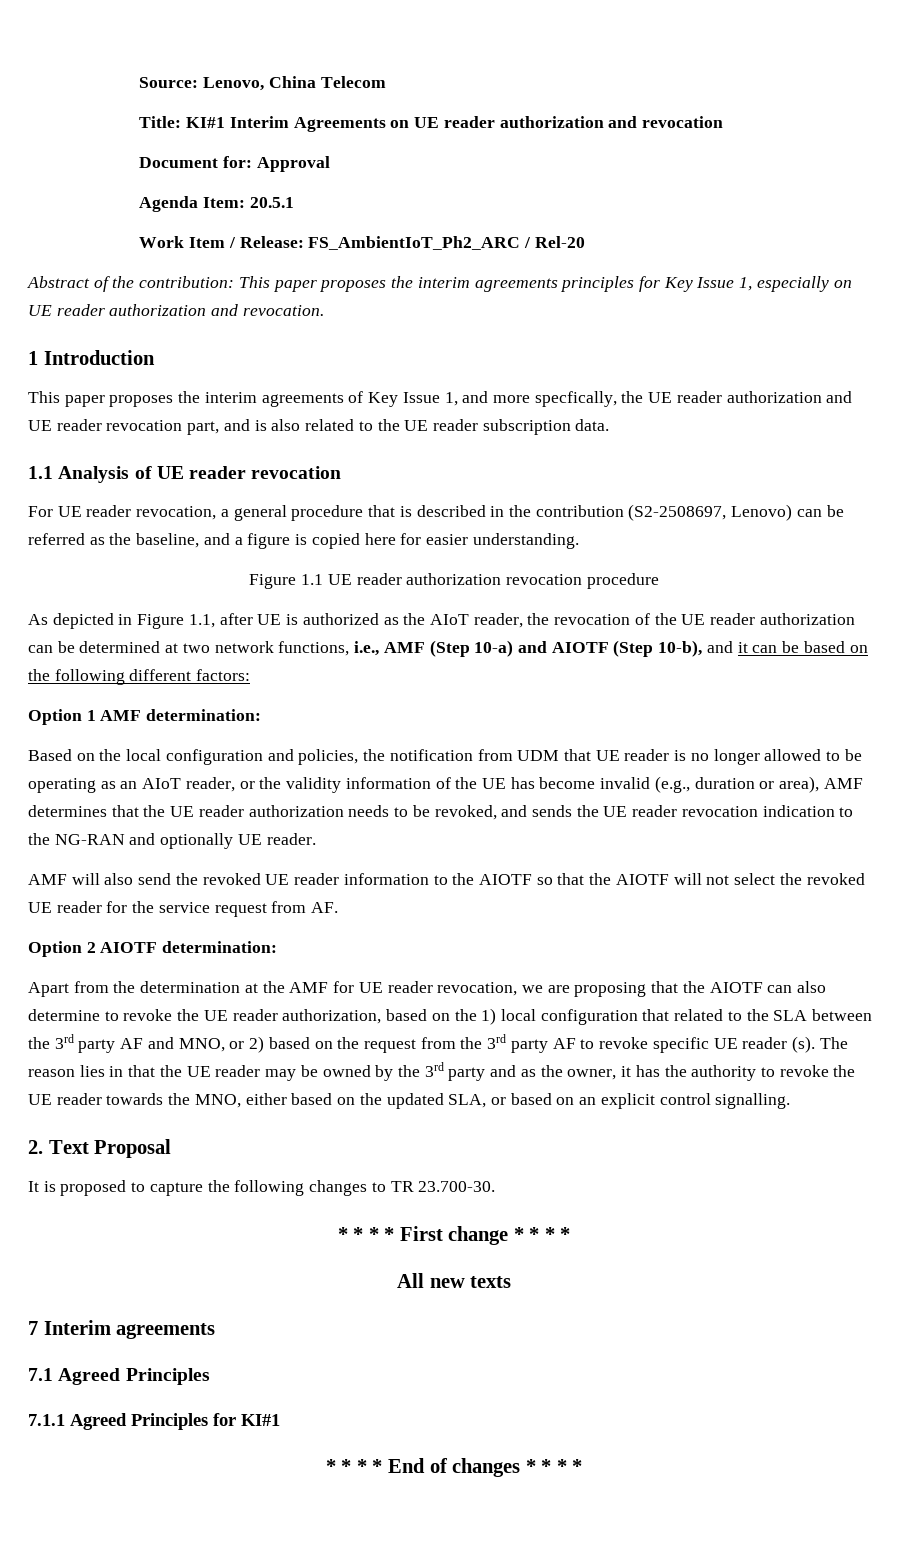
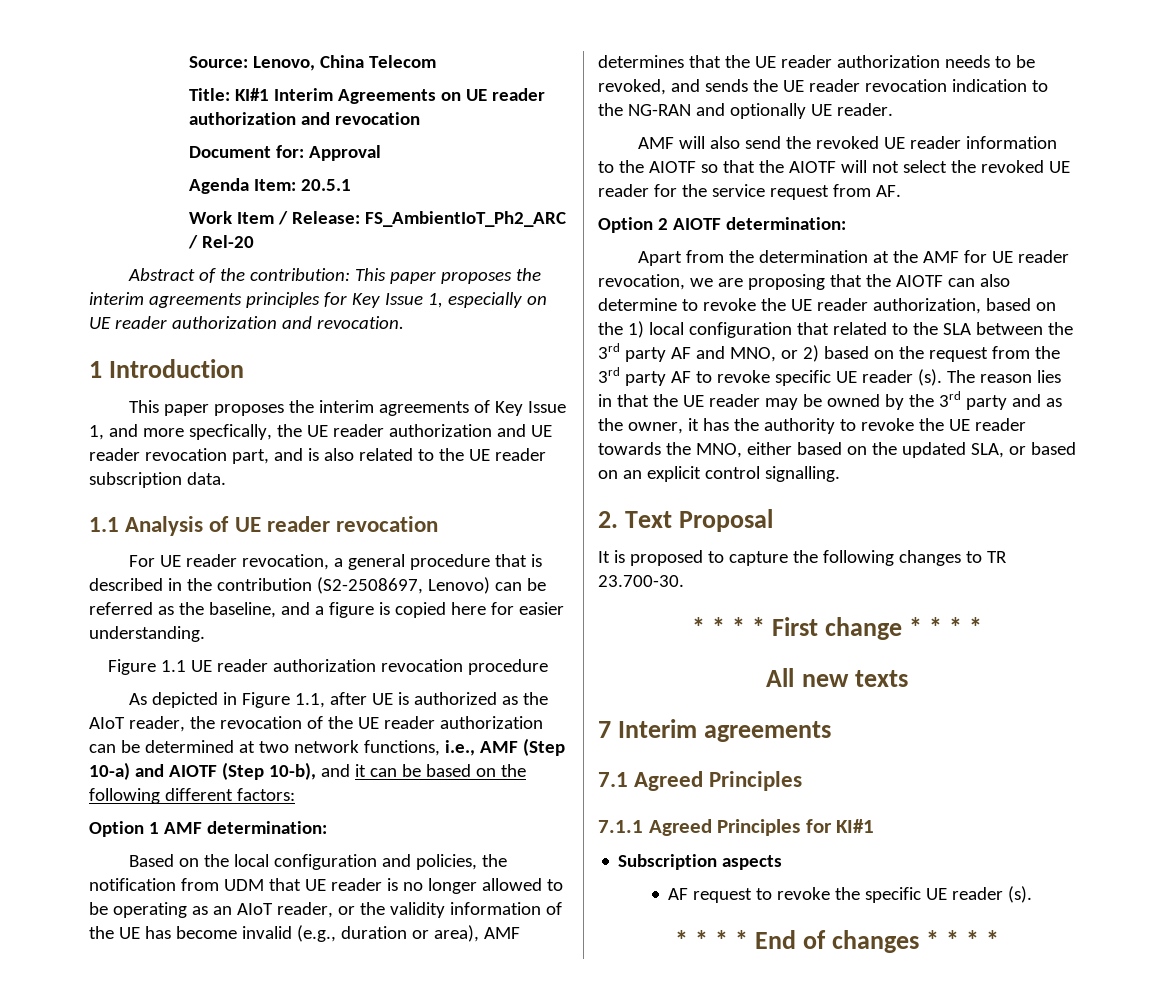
+ Subscription aspects
+ AF request to revoke the specific UE reader (s).

